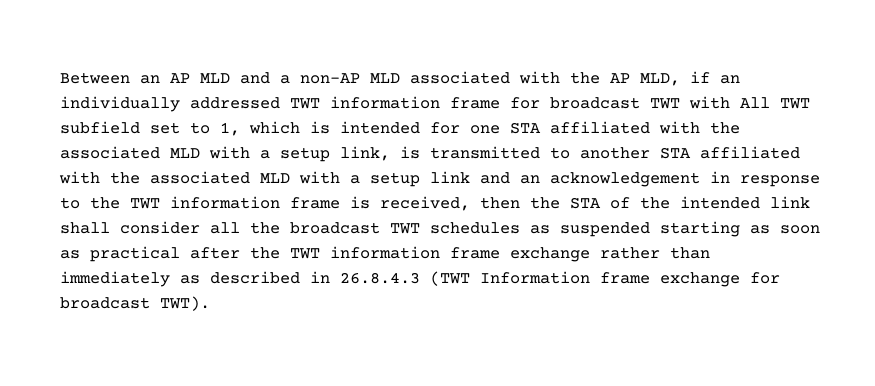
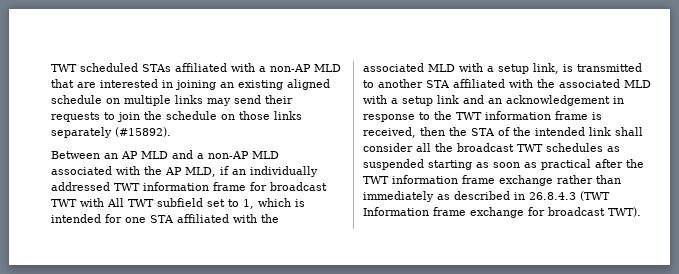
+ TWT scheduled STAs affiliated with a non-AP MLD that are interested in joining an existing aligned schedule on multiple links may send their requests to join the schedule on those links separately (#15892).

